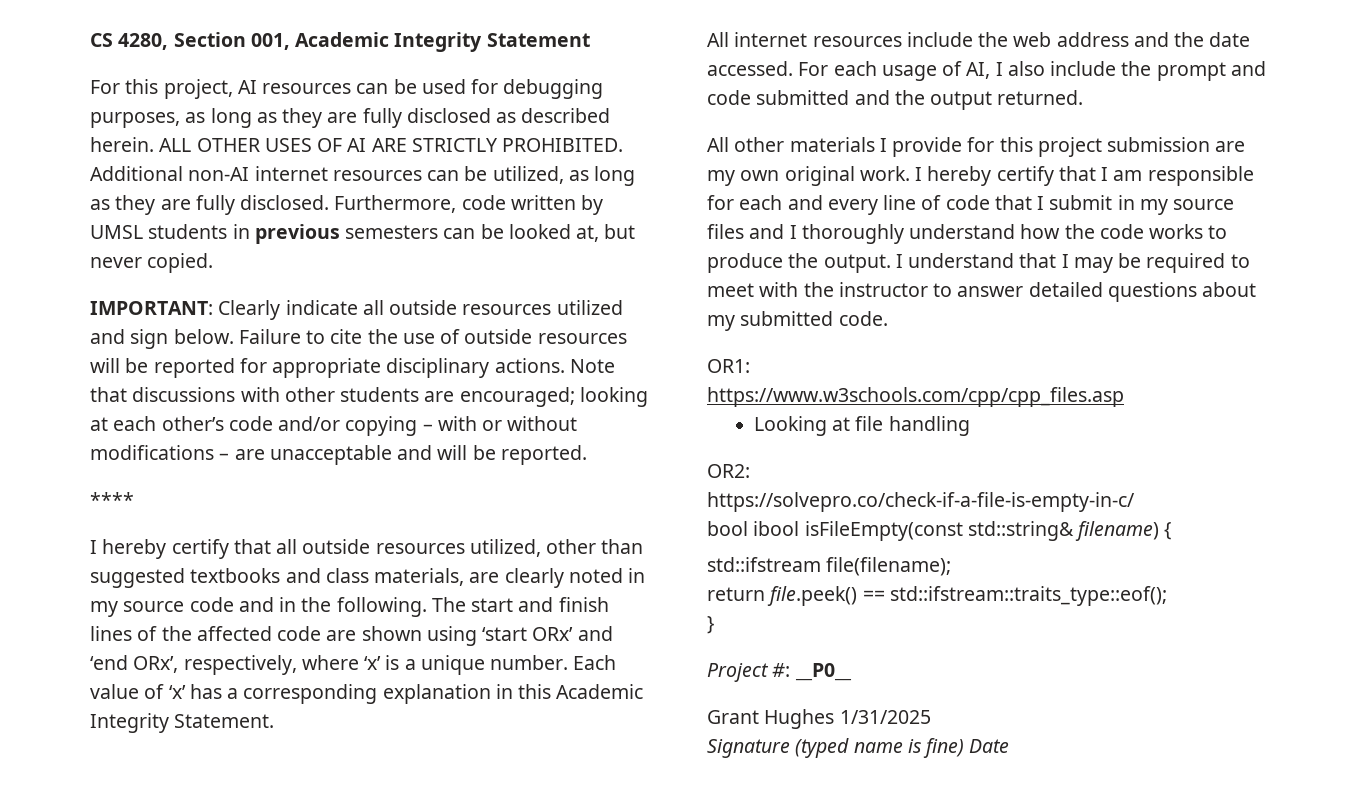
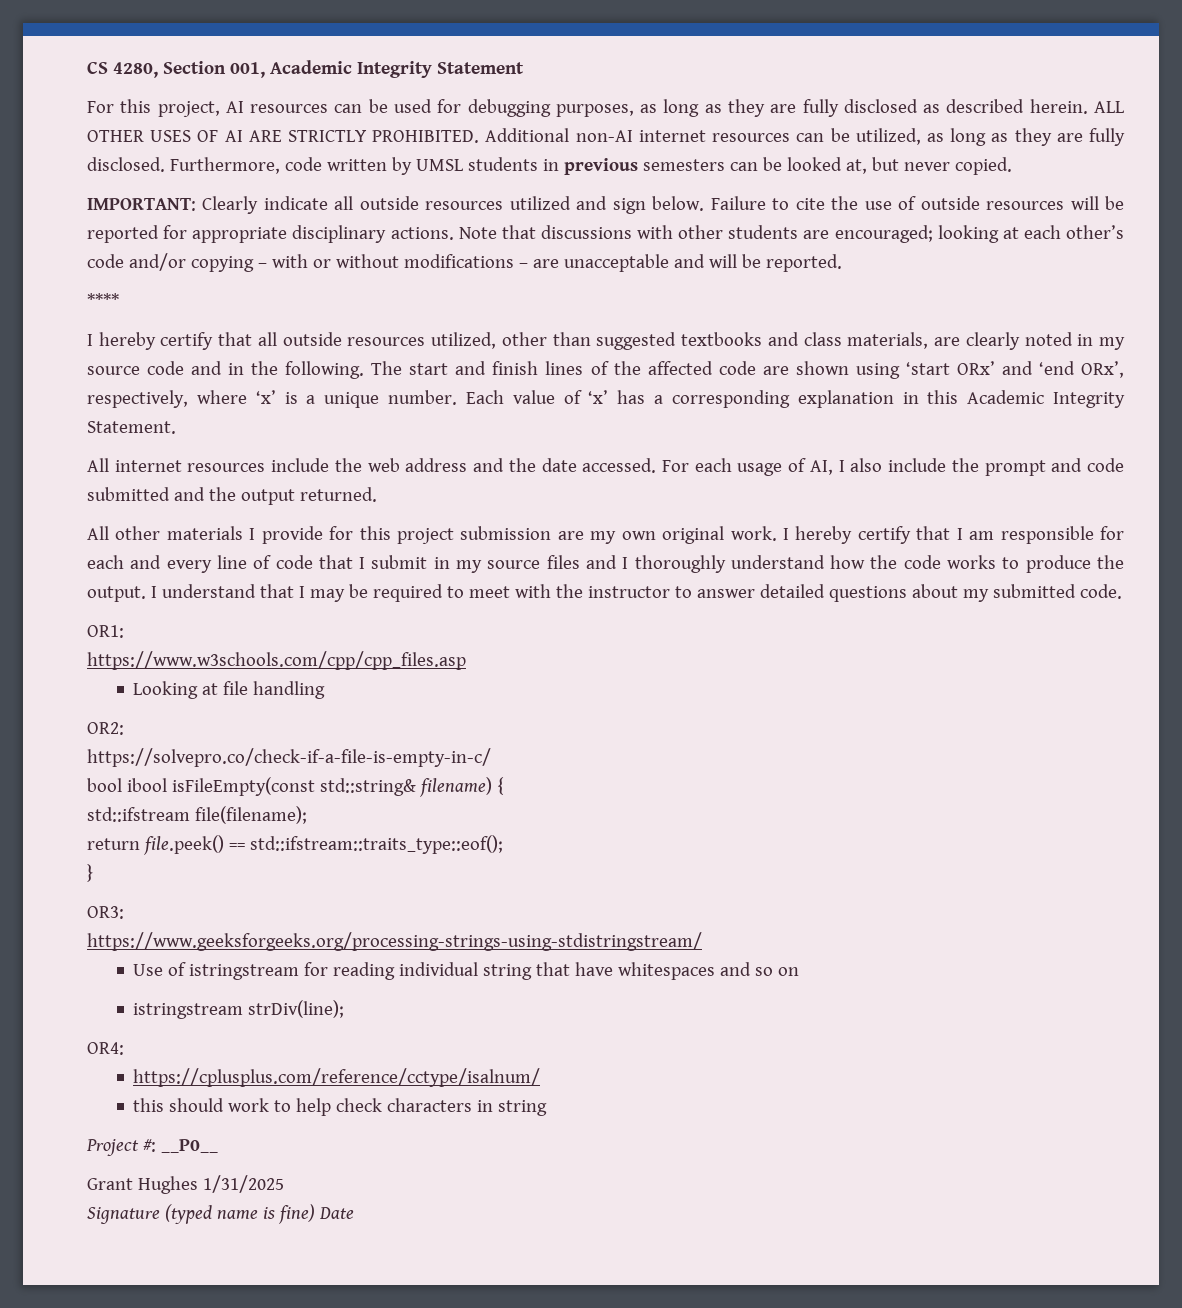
+ OR3:
+ https://www.geeksforgeeks.org/processing-strings-using-stdistringstream/
+ Use of istringstream for reading individual string that have whitespaces and so on
+ istringstream strDiv(line);
+ OR4:
+ https://cplusplus.com/reference/cctype/isalnum/
+ this should work to help check characters in string

